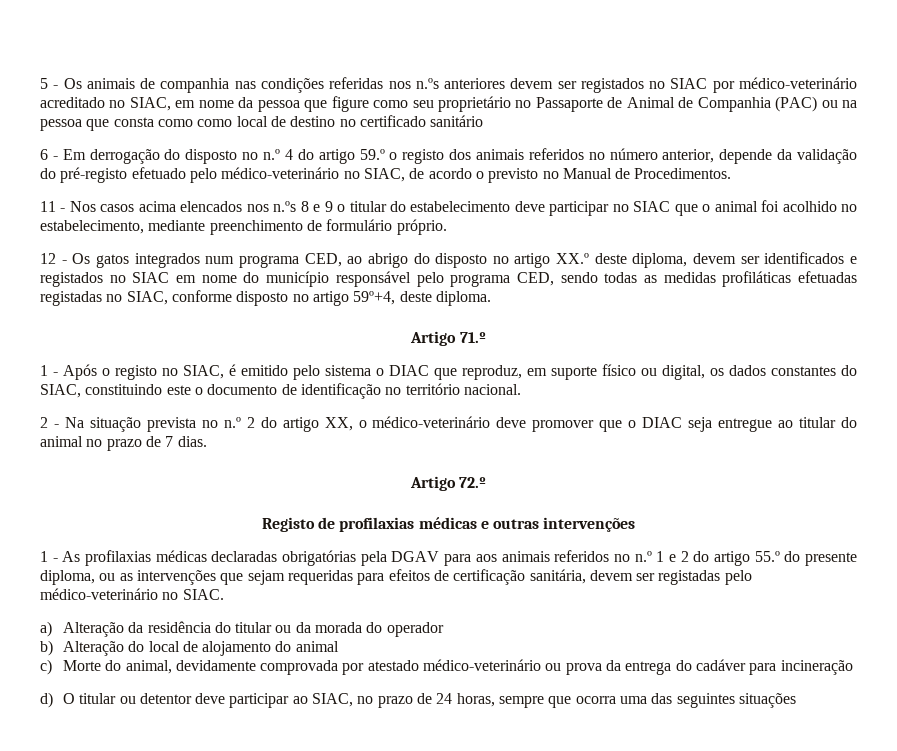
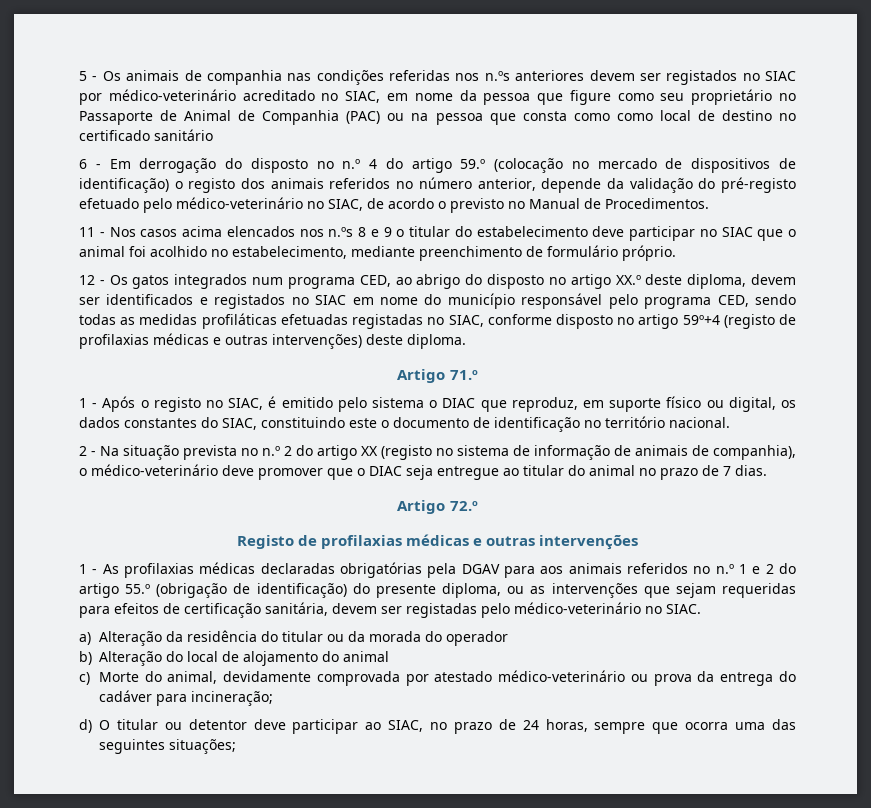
- 6 - Em derrogação do disposto no n.º 4 do artigo 59.º o registo dos animais referidos no número anterior, depende da validação do pré-registo efetuado pelo médico-veterinário no SIAC, de acordo o previsto no Manual de Procedimentos.
+ 6 - Em derrogação do disposto no n.º 4 do artigo 59.º (colocação no mercado de dispositivos de identificação) o registo dos animais referidos no número anterior, depende da validação do pré-registo efetuado pelo médico-veterinário no SIAC, de acordo o previsto no Manual de Procedimentos.
- 12 - Os gatos integrados num programa CED, ao abrigo do disposto no artigo XX.º deste diploma, devem ser identificados e registados no SIAC em nome do município responsável pelo programa CED, sendo todas as medidas profiláticas efetuadas registadas no SIAC, conforme disposto no artigo 59º+4, deste diploma.
+ 12 - Os gatos integrados num programa CED, ao abrigo do disposto no artigo XX.º deste diploma, devem ser identificados e registados no SIAC em nome do município responsável pelo programa CED, sendo todas as medidas profiláticas efetuadas registadas no SIAC, conforme disposto no artigo 59º+4 (registo de profilaxias médicas e outras intervenções) deste diploma.
- 2 - Na situação prevista no n.º 2 do artigo XX, o médico-veterinário deve promover que o DIAC seja entregue ao titular do animal no prazo de 7 dias.
+ 2 - Na situação prevista no n.º 2 do artigo XX (registo no sistema de informação de animais de companhia), o médico-veterinário deve promover que o DIAC seja entregue ao titular do animal no prazo de 7 dias.
- 1 - As profilaxias médicas declaradas obrigatórias pela DGAV para aos animais referidos no n.º 1 e 2 do artigo 55.º do presente diploma, ou as intervenções que sejam requeridas para efeitos de certificação sanitária, devem ser registadas pelo médico-veterinário no SIAC.
+ 1 - As profilaxias médicas declaradas obrigatórias pela DGAV para aos animais referidos no n.º 1 e 2 do artigo 55.º (obrigação de identificação) do presente diploma, ou as intervenções que sejam requeridas para efeitos de certificação sanitária, devem ser registadas pelo médico-veterinário no SIAC.
- c) Morte do animal, devidamente comprovada por atestado médico-veterinário ou prova da entrega do cadáver para incineração
+ c) Morte do animal, devidamente comprovada por atestado médico-veterinário ou prova da entrega do cadáver para incineração;
- d) O titular ou detentor deve participar ao SIAC, no prazo de 24 horas, sempre que ocorra uma das seguintes situações
+ d) O titular ou detentor deve participar ao SIAC, no prazo de 24 horas, sempre que ocorra uma das seguintes situações;

